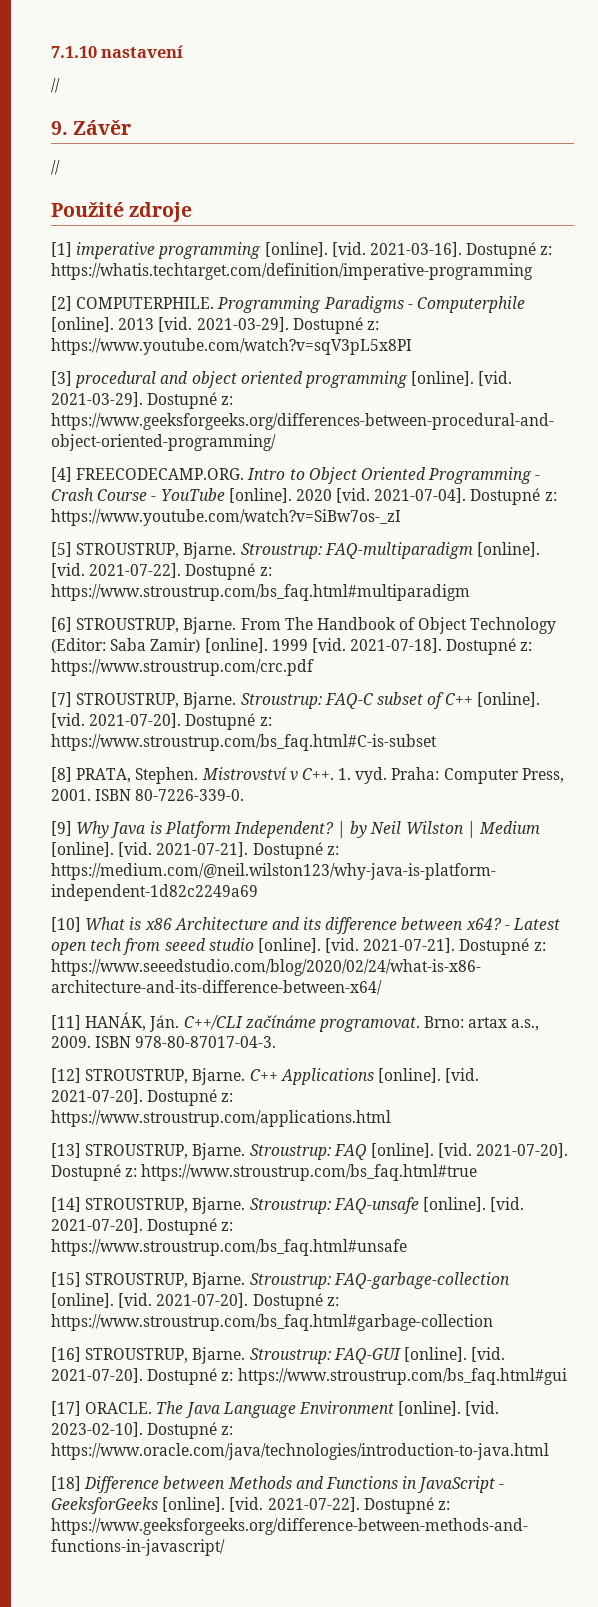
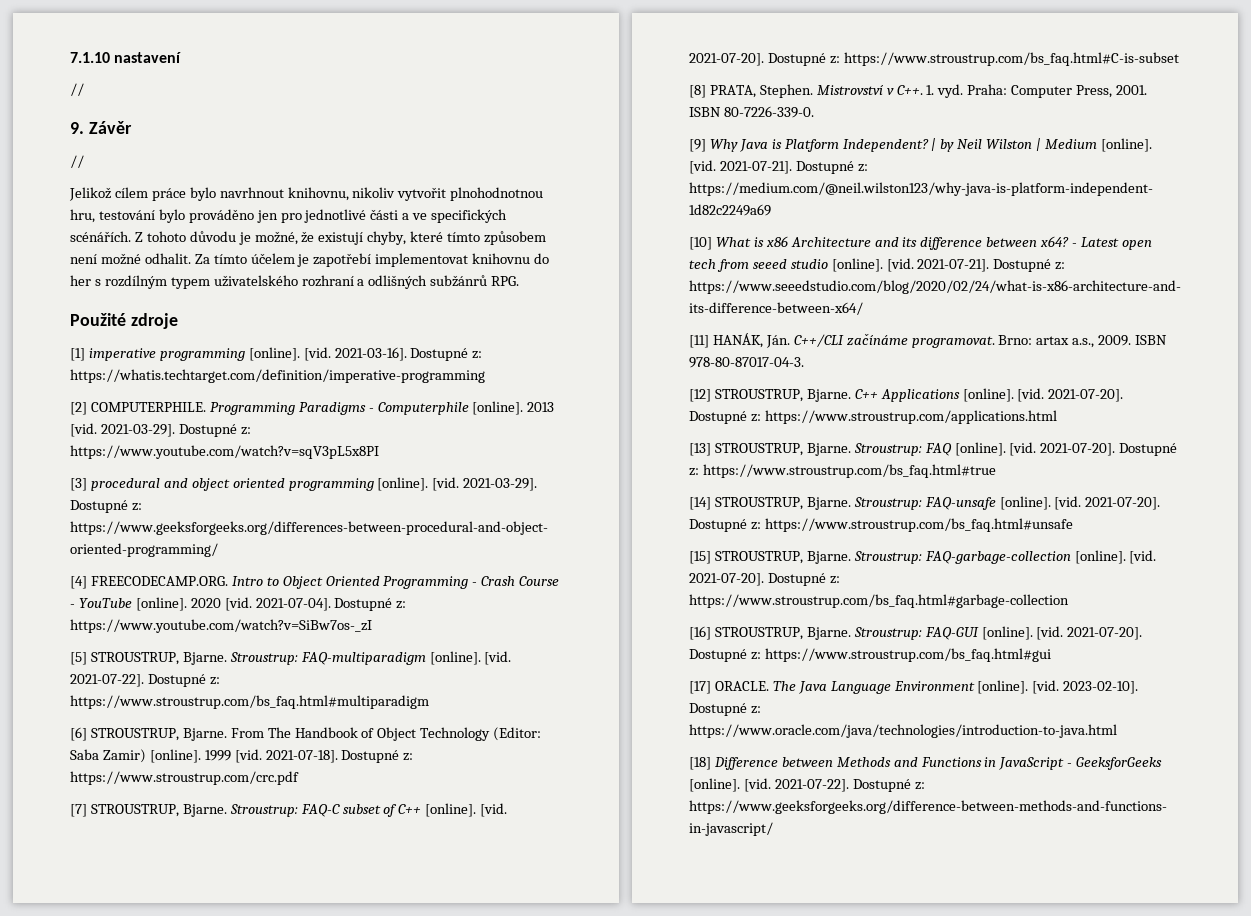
+ Jelikož cílem práce bylo navrhnout knihovnu, nikoliv vytvořit plnohodnotnou hru, testování bylo prováděno jen pro jednotlivé části a ve specifických scénářích. Z tohoto důvodu je možné, že existují chyby, které tímto způsobem není možné odhalit. Za tímto účelem je zapotřebí implementovat knihovnu do her s rozdílným typem uživatelského rozhraní a odlišných subžánrů RPG.

